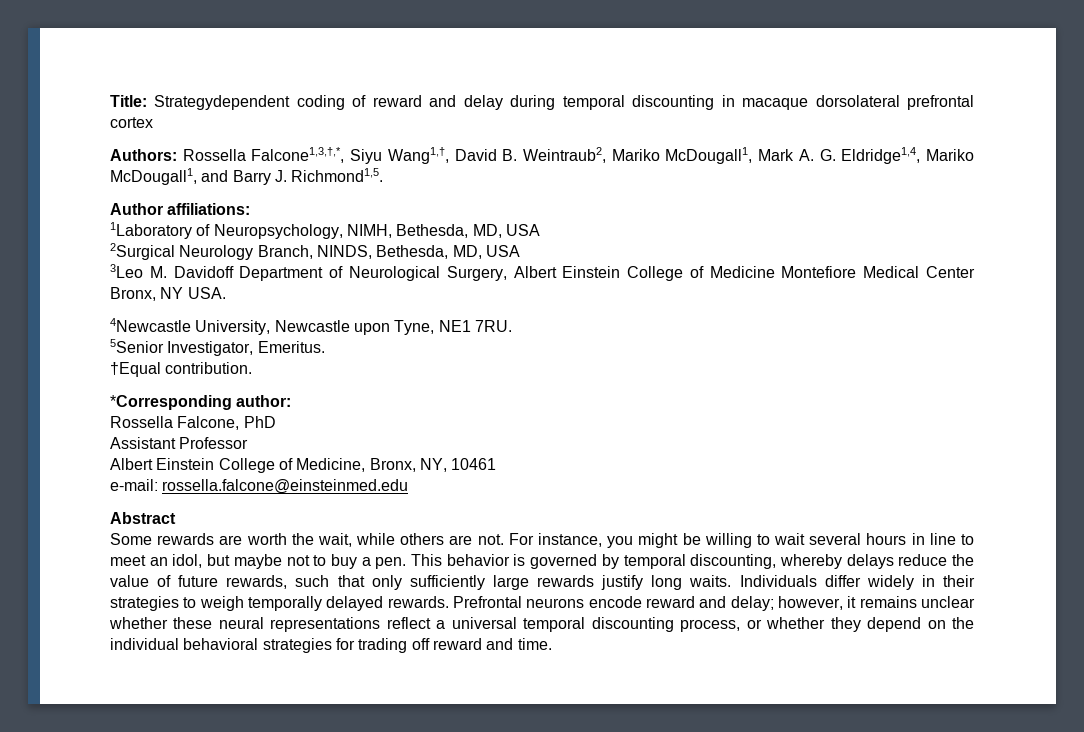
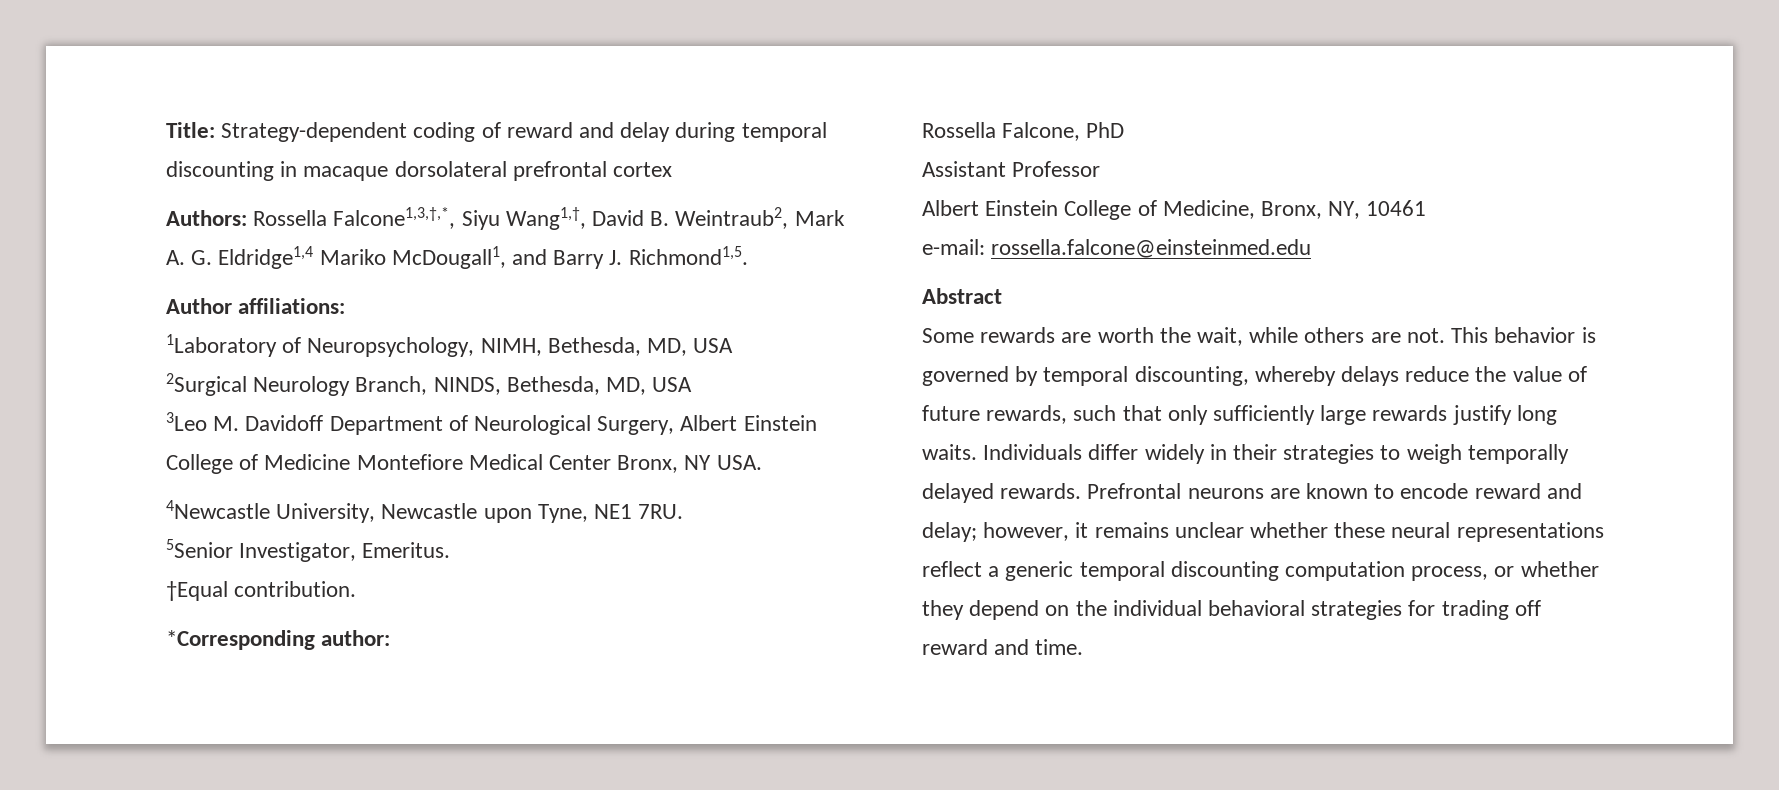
- Title: Strategydependent coding of reward and delay during temporal discounting in macaque dorsolateral prefrontal cortex
+ Title: Strategy-dependent coding of reward and delay during temporal discounting in macaque dorsolateral prefrontal cortex
- Authors: Rossella Falcone1,3,†,*, Siyu Wang1,†, David B. Weintraub2, Mariko McDougall1, Mark A. G. Eldridge1,4, Mariko McDougall1, and Barry J. Richmond1,5.
+ Authors: Rossella Falcone1,3,†,*, Siyu Wang1,†, David B. Weintraub2, Mark A. G. Eldridge1,4 Mariko McDougall1, and Barry J. Richmond1,5.
- For instance, you might be willing to wait several hours in line to meet an idol, but maybe not to buy a pen.
- Prefrontal neurons encode reward and delay; however, it remains unclear whether these neural representations reflect a universal temporal discounting process, or whether they depend on the individual behavioral strategies for trading off reward and time.
+ Prefrontal neurons are known to encode reward and delay; however, it remains unclear whether these neural representations reflect a generic temporal discounting computation process, or whether they depend on the individual behavioral strategies for trading off reward and time.

